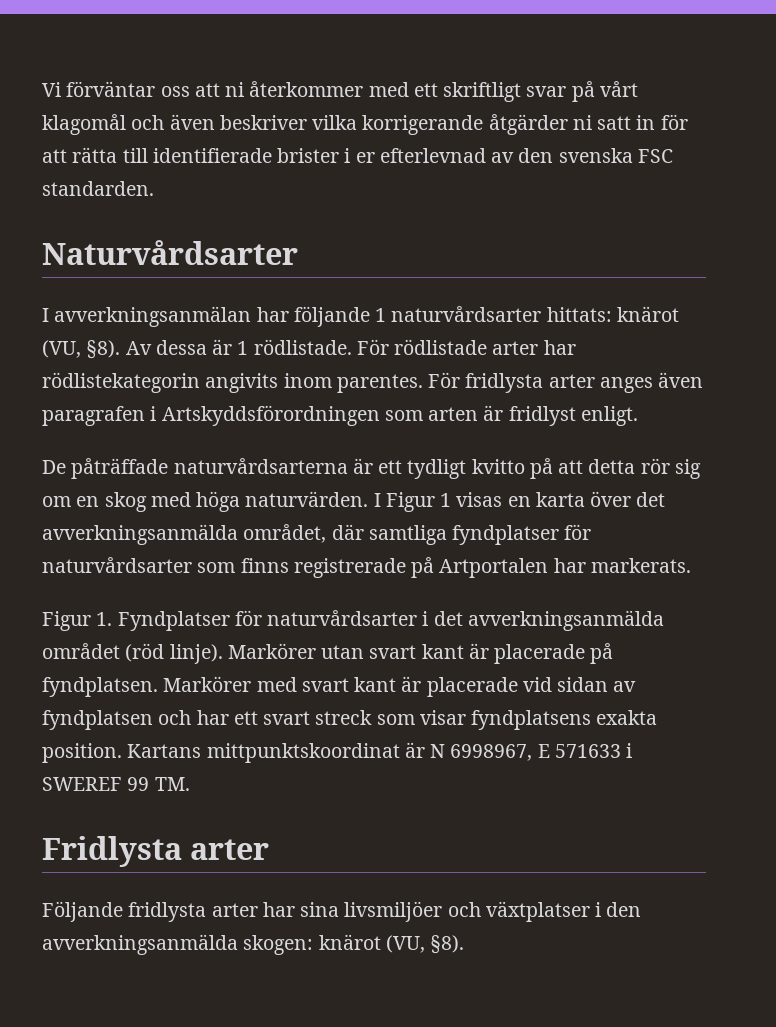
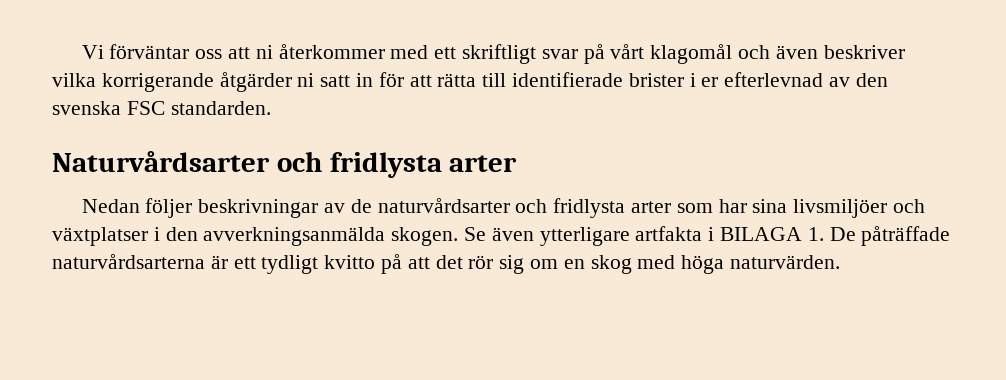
- Naturvårdsarter
- I avverkningsanmälan har följande 1 naturvårdsarter hittats: knärot (VU, §8). Av dessa är 1 rödlistade. För rödlistade arter har rödlistekategorin angivits inom parentes. För fridlysta arter anges även paragrafen i Artskyddsförordningen som arten är fridlyst enligt.
- De påträffade naturvårdsarterna är ett tydligt kvitto på att detta rör sig om en skog med höga naturvärden. I Figur 1 visas en karta över det avverkningsanmälda området, där samtliga fyndplatser för naturvårdsarter som finns registrerade på Artportalen har markerats.
- Figur 1. Fyndplatser för naturvårdsarter i det avverkningsanmälda området (röd linje). Markörer utan svart kant är placerade på fyndplatsen. Markörer med svart kant är placerade vid sidan av fyndplatsen och har ett svart streck som visar fyndplatsens exakta position. Kartans mittpunktskoordinat är N 6998967, E 571633 i SWEREF 99 TM.
- Fridlysta arter
- Följande fridlysta arter har sina livsmiljöer och växtplatser i den avverkningsanmälda skogen: knärot (VU, §8).
+ Naturvårdsarter och fridlysta arter
+ Nedan följer beskrivningar av de naturvårdsarter och fridlysta arter som har sina livsmiljöer och växtplatser i den avverkningsanmälda skogen. Se även ytterligare artfakta i BILAGA 1. De påträffade naturvårdsarterna är ett tydligt kvitto på att det rör sig om en skog med höga naturvärden.

